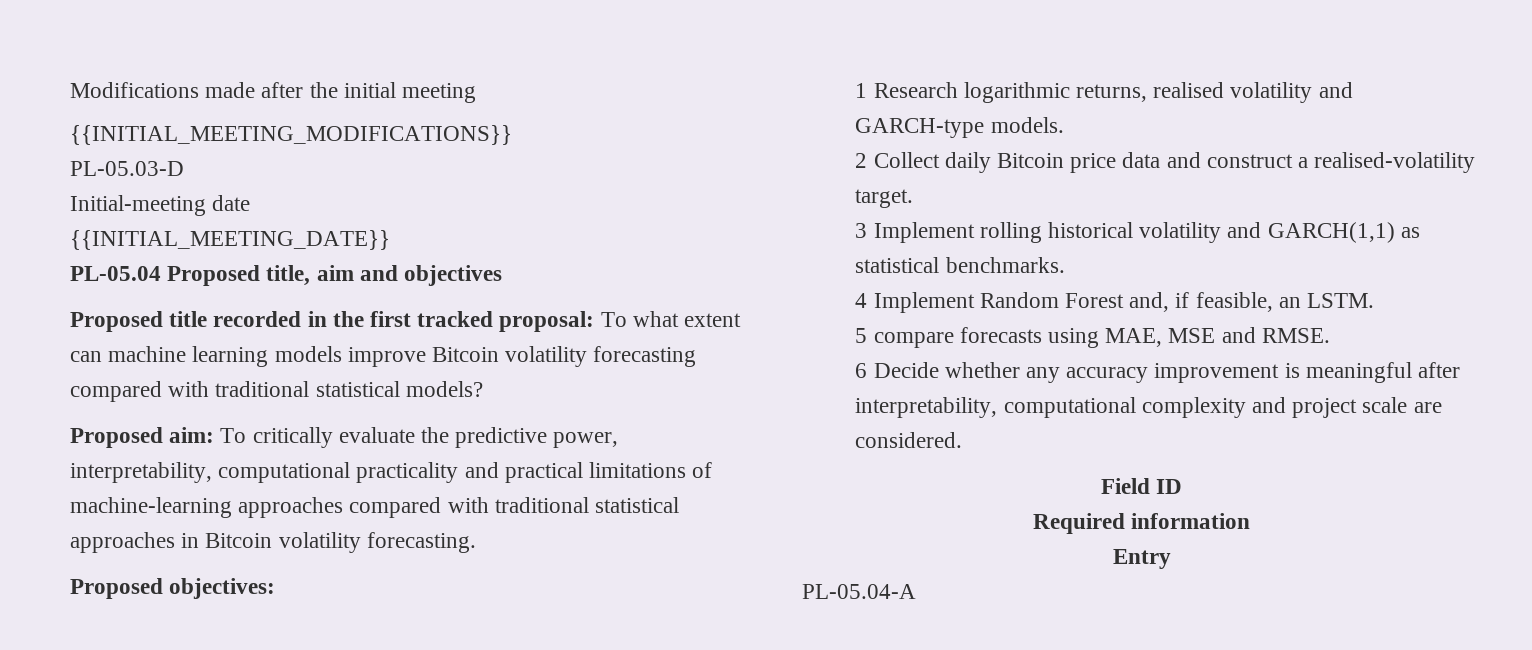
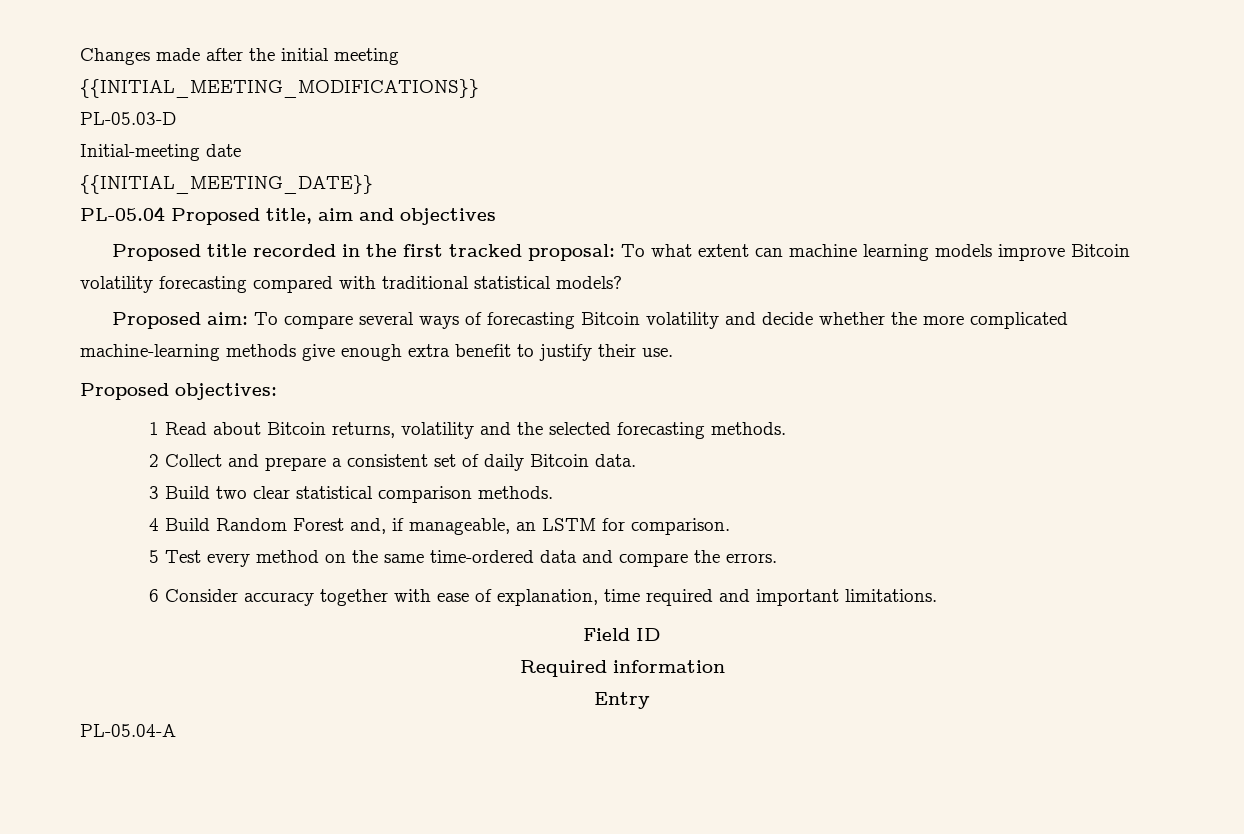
- Modifications made after the initial meeting
+ Changes made after the initial meeting
- Proposed aim: To critically evaluate the predictive power, interpretability, computational practicality and practical limitations of machine-learning approaches compared with traditional statistical approaches in Bitcoin volatility forecasting.
+ Proposed aim: To compare several ways of forecasting Bitcoin volatility and decide whether the more complicated machine-learning methods give enough extra benefit to justify their use.
  Proposed objectives:
- 1 Research logarithmic returns, realised volatility and GARCH-type models.
- 2 Collect daily Bitcoin price data and construct a realised-volatility target.
- 3 Implement rolling historical volatility and GARCH(1,1) as statistical benchmarks.
+ 1 Read about Bitcoin returns, volatility and the selected forecasting methods.
+ 2 Collect and prepare a consistent set of daily Bitcoin data.
+ 3 Build two clear statistical comparison methods.
- 4 Implement Random Forest and, if feasible, an LSTM.
- 5 compare forecasts using MAE, MSE and RMSE.
- 6 Decide whether any accuracy improvement is meaningful after interpretability, computational complexity and project scale are considered.
+ 4 Build Random Forest and, if manageable, an LSTM for comparison.
+ 5 Test every method on the same time-ordered data and compare the errors.
+ 6 Consider accuracy together with ease of explanation, time required and important limitations.

